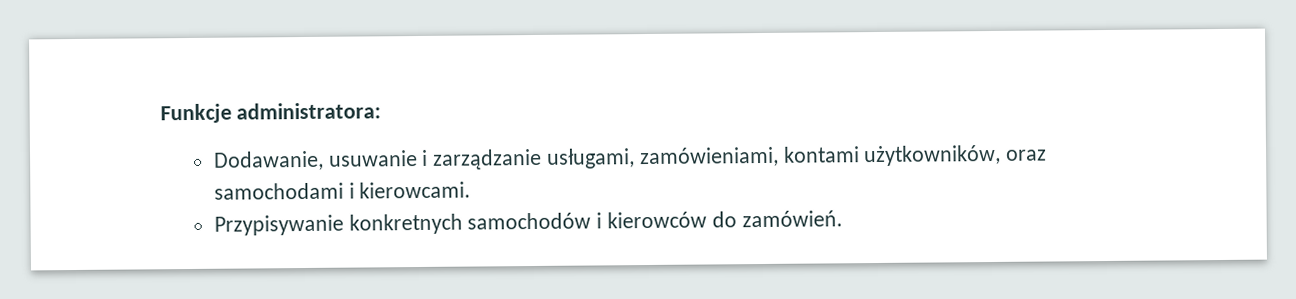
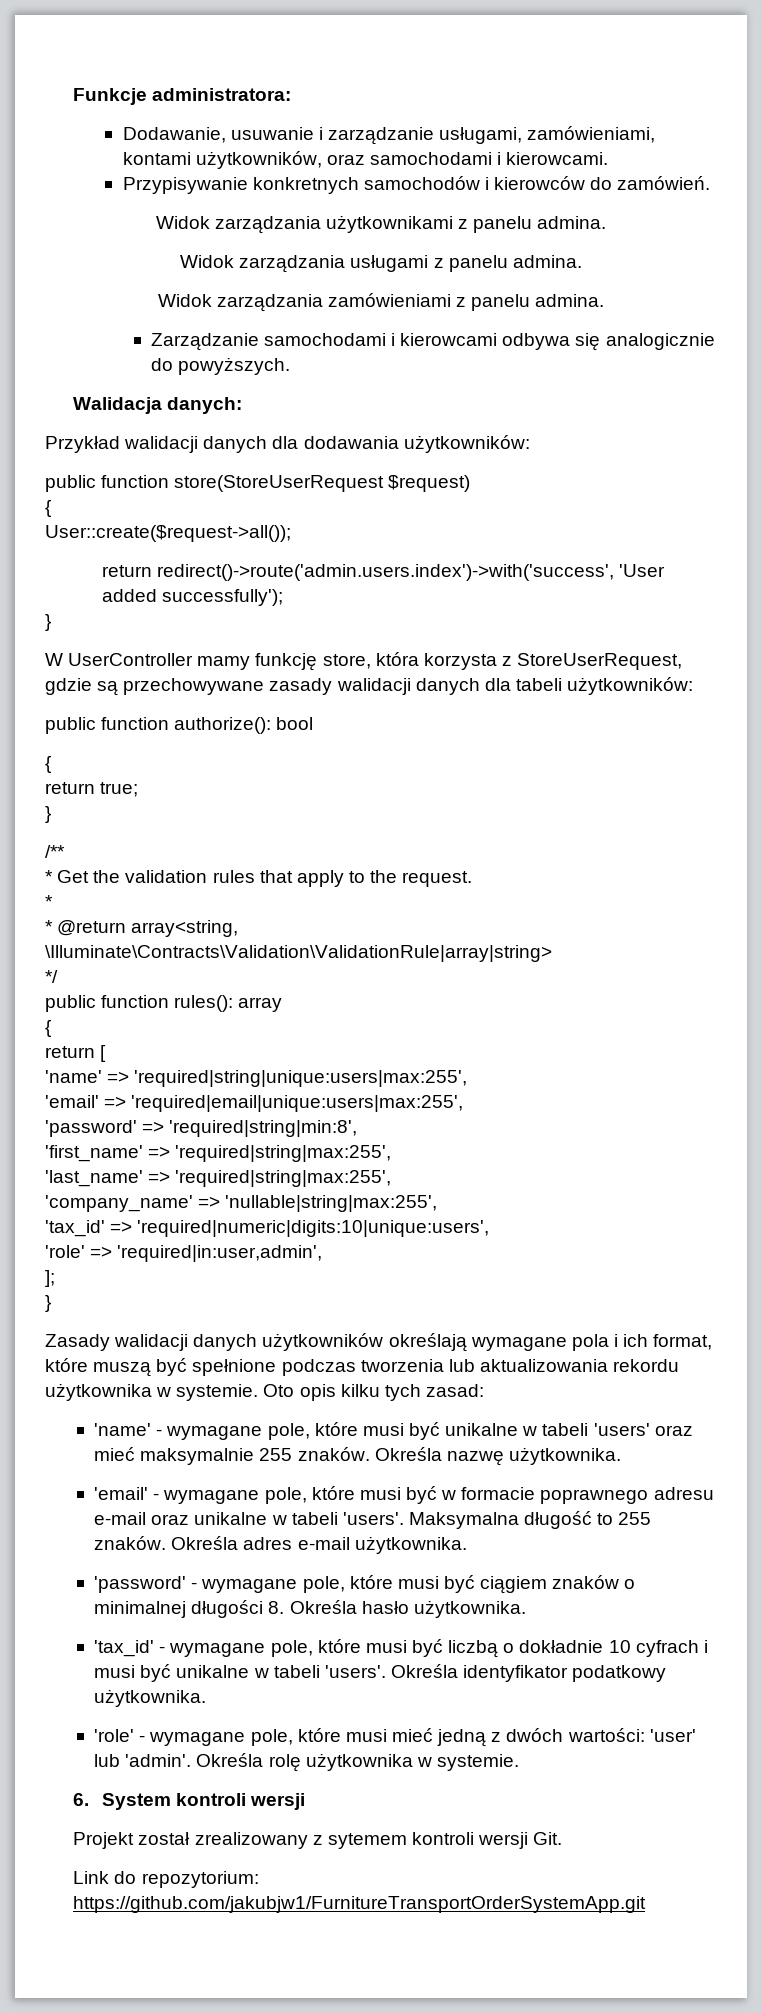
+ Widok zarządzania użytkownikami z panelu admina.
+ Widok zarządzania usługami z panelu admina.
+ Widok zarządzania zamówieniami z panelu admina.
+ Zarządzanie samochodami i kierowcami odbywa się analogicznie do powyższych.
+ Walidacja danych:
+ Przykład walidacji danych dla dodawania użytkowników:
+ public function store(StoreUserRequest $request)
+ {
+ User::create($request->all());
+ return redirect()->route('admin.users.index')->with('success', 'User added successfully');
+ }
+ W UserController mamy funkcję store, która korzysta z StoreUserRequest, gdzie są przechowywane zasady walidacji danych dla tabeli użytkowników:
+ public function authorize(): bool
+ {
+ return true;
+ }
+ /**
+ * Get the validation rules that apply to the request.
+ *
+ * @return array<string, \Illuminate\Contracts\Validation\ValidationRule|array|string>
+ */
+ public function rules(): array
+ {
+ return [
+ 'name' => 'required|string|unique:users|max:255',
+ 'email' => 'required|email|unique:users|max:255',
+ 'password' => 'required|string|min:8',
+ 'first_name' => 'required|string|max:255',
+ 'last_name' => 'required|string|max:255',
+ 'company_name' => 'nullable|string|max:255',
+ 'tax_id' => 'required|numeric|digits:10|unique:users',
+ 'role' => 'required|in:user,admin',
+ ];
+ }
+ Zasady walidacji danych użytkowników określają wymagane pola i ich format, które muszą być spełnione podczas tworzenia lub aktualizowania rekordu użytkownika w systemie. Oto opis kilku tych zasad:
+ 'name' - wymagane pole, które musi być unikalne w tabeli 'users' oraz mieć maksymalnie 255 znaków. Określa nazwę użytkownika.
+ 'email' - wymagane pole, które musi być w formacie poprawnego adresu e-mail oraz unikalne w tabeli 'users'. Maksymalna długość to 255 znaków. Określa adres e-mail użytkownika.
+ 'password' - wymagane pole, które musi być ciągiem znaków o minimalnej długości 8. Określa hasło użytkownika.
+ 'tax_id' - wymagane pole, które musi być liczbą o dokładnie 10 cyfrach i musi być unikalne w tabeli 'users'. Określa identyfikator podatkowy użytkownika.
+ 'role' - wymagane pole, które musi mieć jedną z dwóch wartości: 'user' lub 'admin'. Określa rolę użytkownika w systemie.
+ 6. System kontroli wersji
+ Projekt został zrealizowany z sytemem kontroli wersji Git.
+ Link do repozytorium: https://github.com/jakubjw1/FurnitureTransportOrderSystemApp.git

